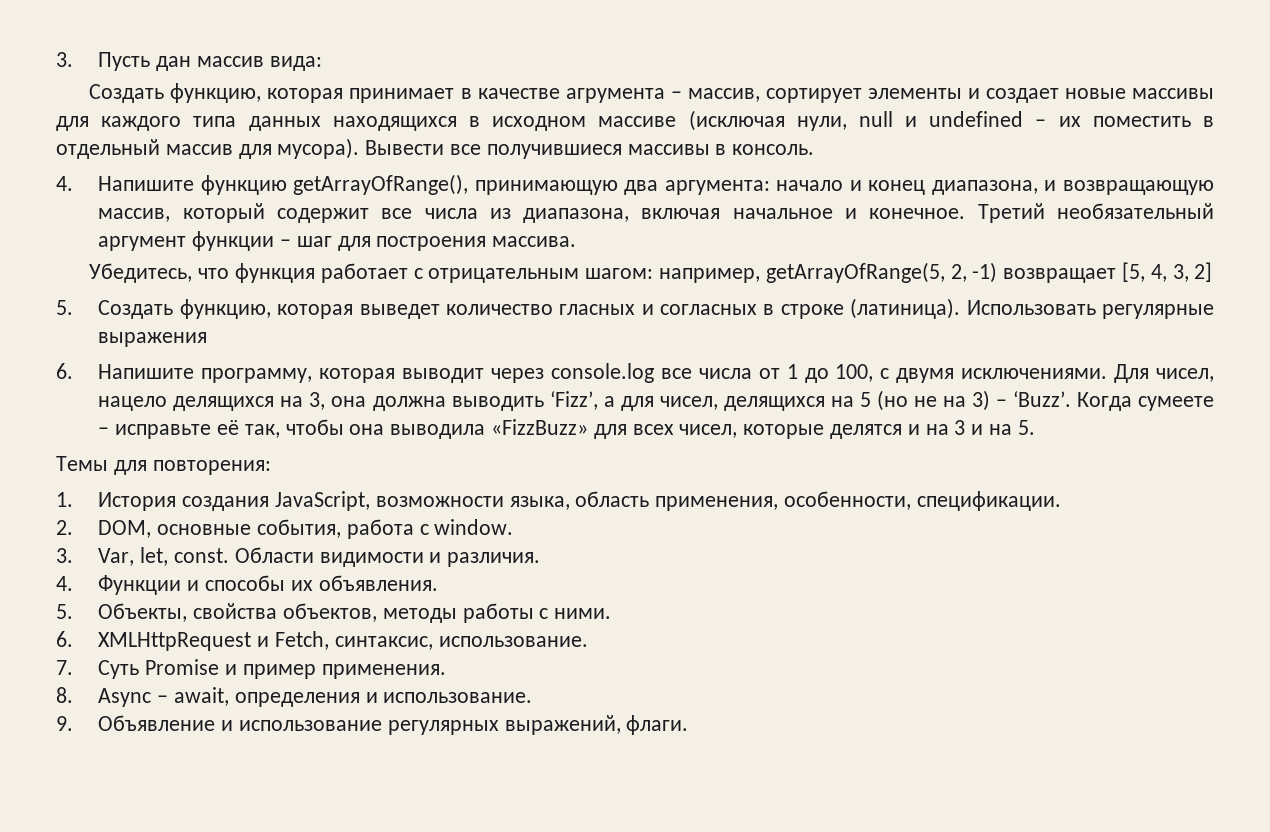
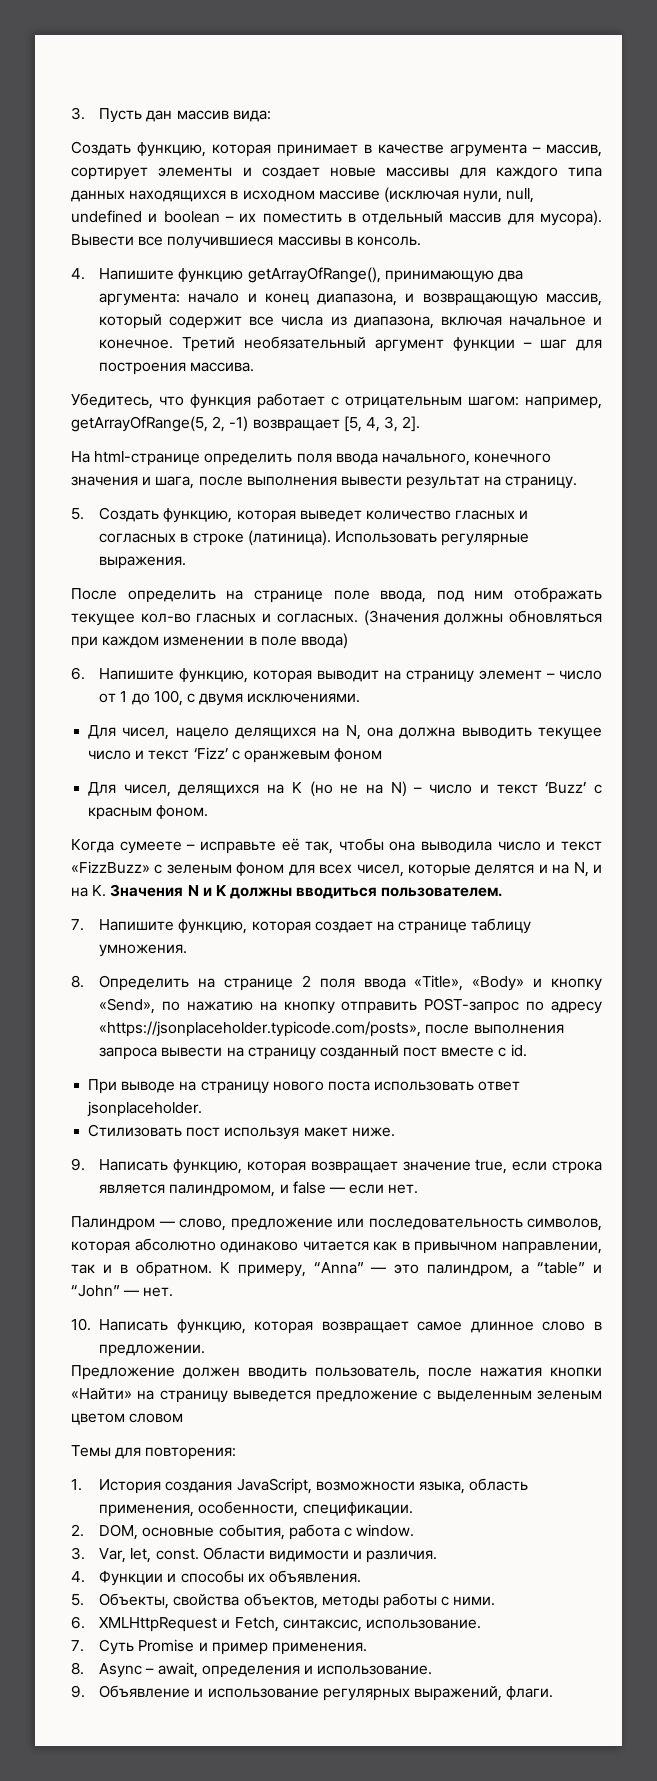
- Создать функцию, которая принимает в качестве агрумента – массив, сортирует элементы и создает новые массивы для каждого типа данных находящихся в исходном массиве (исключая нули, null и undefined – их поместить в отдельный массив для мусора).
+ Создать функцию, которая принимает в качестве агрумента – массив, сортирует элементы и создает новые массивы для каждого типа данных находящихся в исходном массиве (исключая нули, null, undefined и boolean – их поместить в отдельный массив для мусора).
- Убедитесь, что функция работает с отрицательным шагом: например, getArrayOfRange(5, 2, -1) возвращает [5, 4, 3, 2]
+ Убедитесь, что функция работает с отрицательным шагом: например, getArrayOfRange(5, 2, -1) возвращает [5, 4, 3, 2].
+ На html-странице определить поля ввода начального, конечного значения и шага, после выполнения вывести результат на страницу.
- Использовать регулярные выражения
+ Использовать регулярные выражения.
+ После определить на странице поле ввода, под ним отображать текущее кол-во гласных и согласных. (Значения должны обновляться при каждом изменении в поле ввода)
- 6. Напишите программу, которая выводит через console.log все числа от 1 до 100, с двумя исключениями. Для чисел, нацело делящихся на 3, она должна выводить ‘Fizz’, а для чисел, делящихся на 5 (но не на 3) – ‘Buzz’. Когда сумеете – исправьте её так, чтобы она выводила «FizzBuzz» для всех чисел, которые делятся и на 3 и на 5.
+ 6. Напишите функцию, которая выводит на страницу элемент – число от 1 до 100, с двумя исключениями.
+ Для чисел, нацело делящихся на N, она должна выводить текущее число и текст ‘Fizz’ с оранжевым фоном
+ Для чисел, делящихся на K (но не на N) – число и текст ‘Buzz’ с красным фоном.
+ Когда сумеете – исправьте её так, чтобы она выводила число и текст «FizzBuzz» с зеленым фоном для всех чисел, которые делятся и на N, и на K. Значения N и K должны вводиться пользователем.
+ 7. Напишите функцию, которая создает на странице таблицу умножения.
+ 8. Определить на странице 2 поля ввода «Title», «Body» и кнопку «Send», по нажатию на кнопку отправить POST-запрос по адресу «https://jsonplaceholder.typicode.com/posts», после выполнения запроса вывести на страницу созданный пост вместе с id.
+ При выводе на страницу нового поста использовать ответ jsonplaceholder.
+ Стилизовать пост используя макет ниже.
+ 9. Написать функцию, которая возвращает значение true, если строка является палиндромом, и false — если нет.
+ Палиндром — слово, предложение или последовательность символов, которая абсолютно одинаково читается как в привычном направлении, так и в обратном. К примеру, “Anna” — это палиндром, а “table” и “John” — нет.
+ 10. Написать функцию, которая возвращает самое длинное слово в предложении.
+ Предложение должен вводить пользователь, после нажатия кнопки «Найти» на страницу выведется предложение с выделенным зеленым цветом словом

